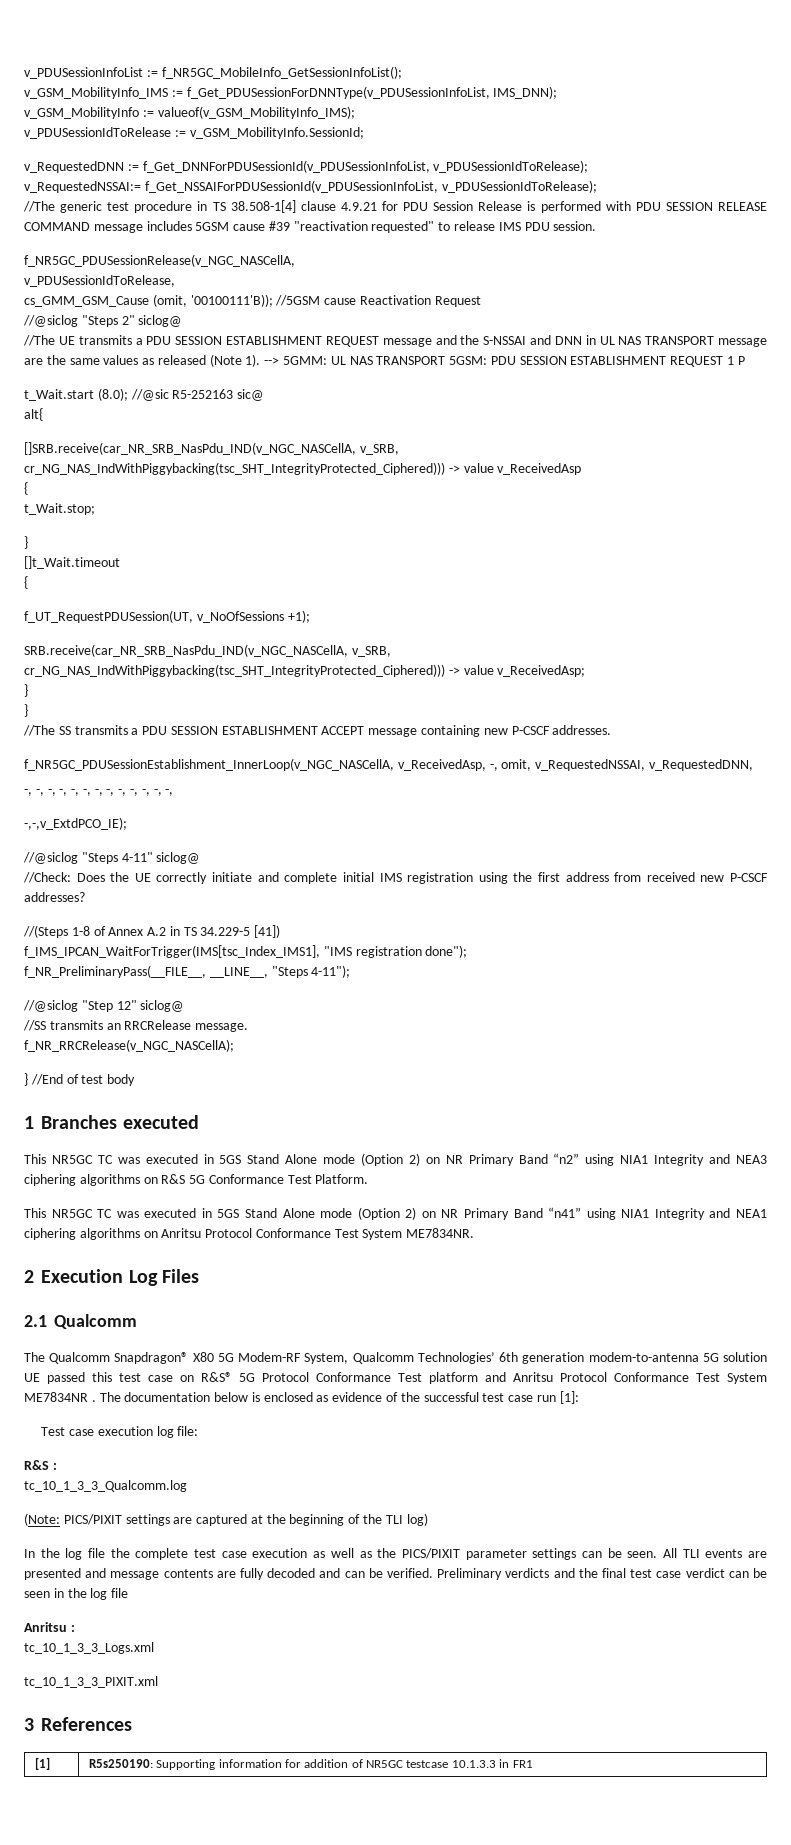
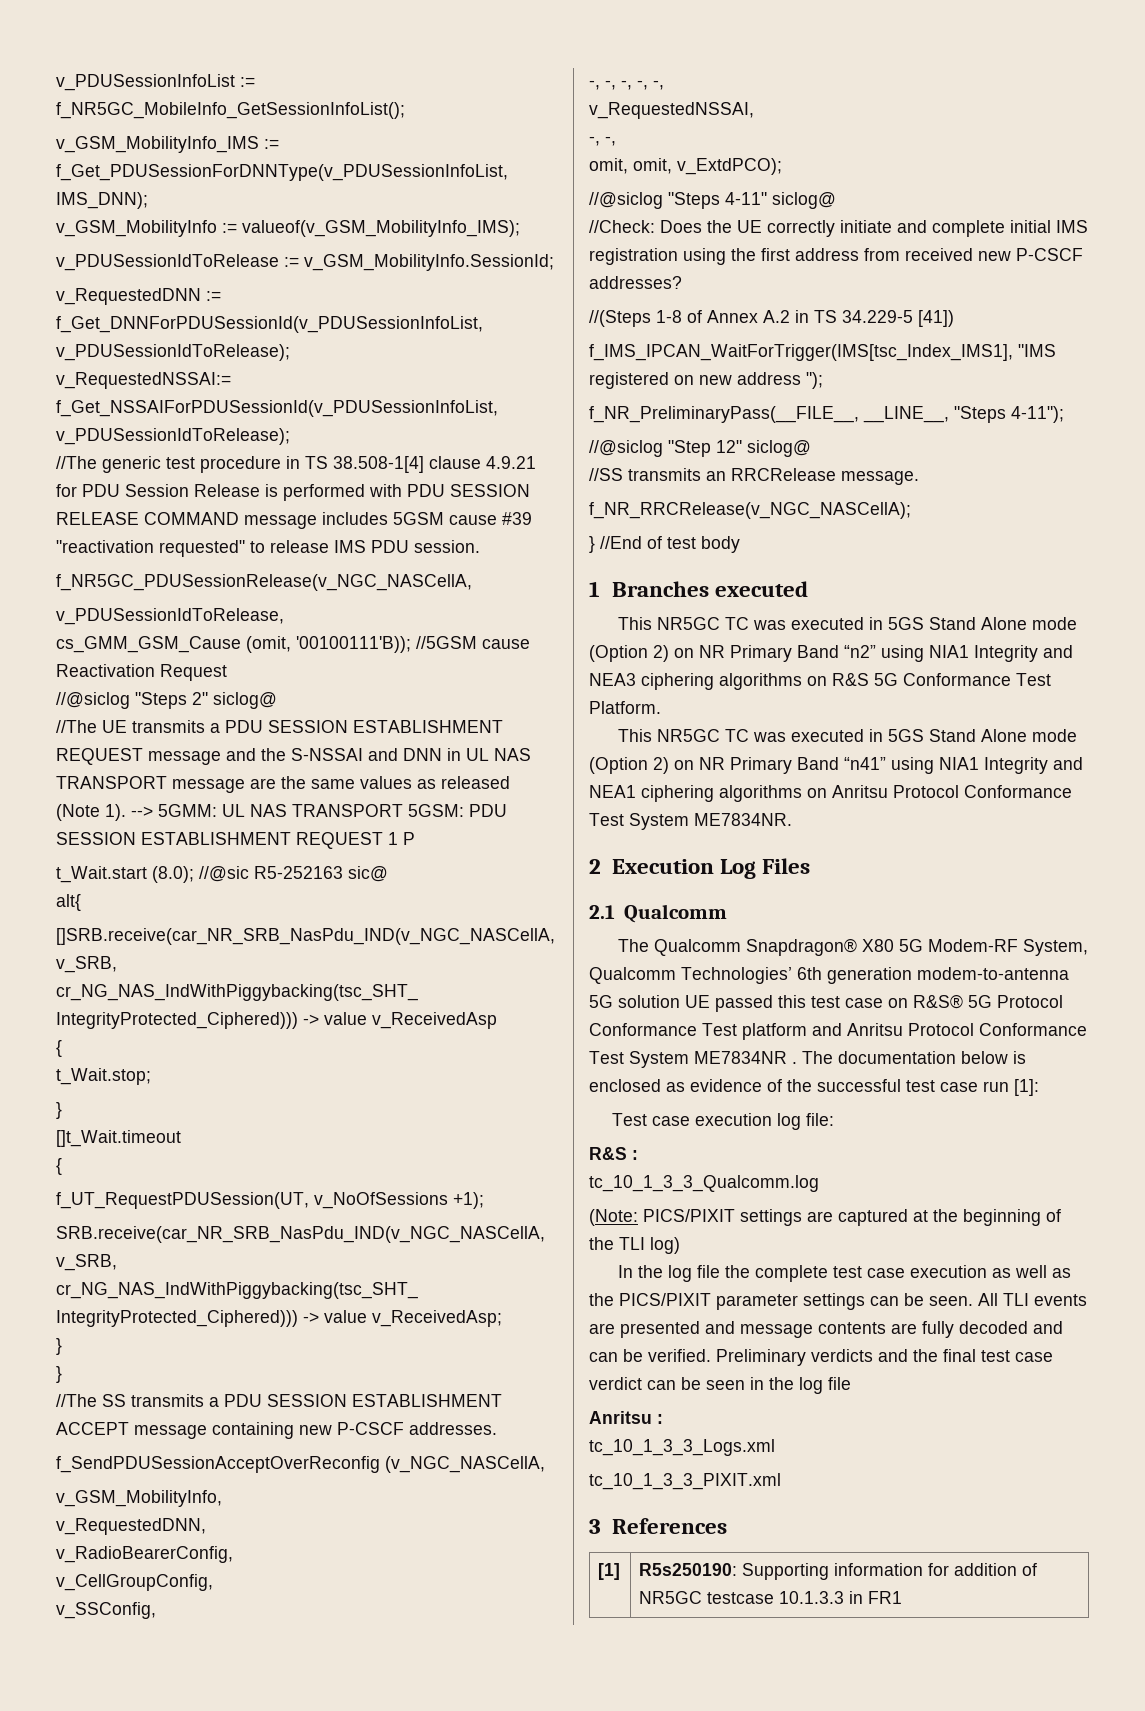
- f_NR5GC_PDUSessionEstablishment_InnerLoop(v_NGC_NASCellA, v_ReceivedAsp, -, omit, v_RequestedNSSAI, v_RequestedDNN,
- -, -, -, -, -, -, -, -, -, -, -, -, -,
- -,-,v_ExtdPCO_IE);
+ f_SendPDUSessionAcceptOverReconfig (v_NGC_NASCellA,
+ v_GSM_MobilityInfo,
+ v_RequestedDNN,
+ v_RadioBearerConfig,
+ v_CellGroupConfig,
+ v_SSConfig,
+ -, -, -, -, -,
+ v_RequestedNSSAI,
+ -, -,
+ omit, omit, v_ExtdPCO);
- f_IMS_IPCAN_WaitForTrigger(IMS[tsc_Index_IMS1], "IMS registration done");
+ f_IMS_IPCAN_WaitForTrigger(IMS[tsc_Index_IMS1], "IMS registered on new address ");

